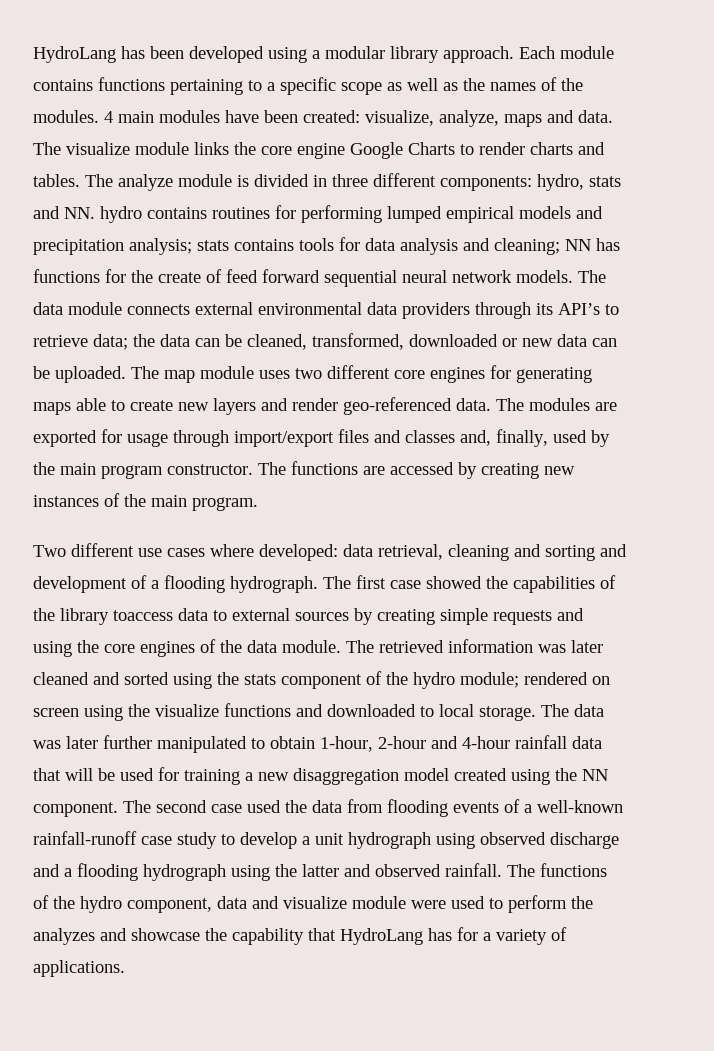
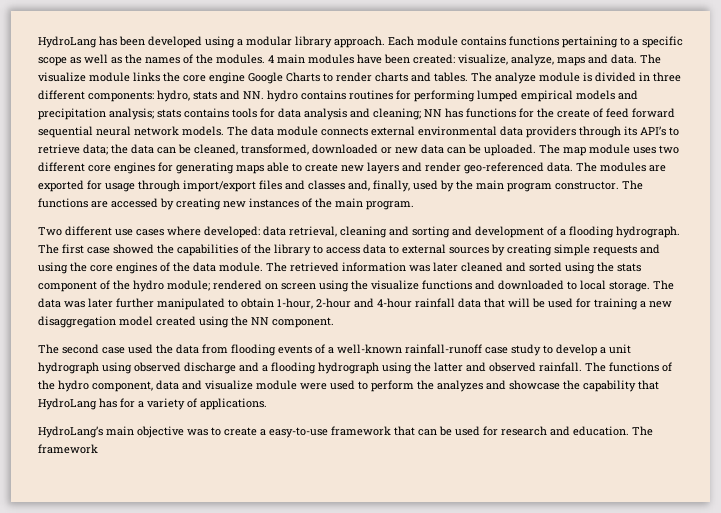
- The first case showed the capabilities of the library toaccess data to external sources by creating simple requests and using the core engines of the data module.
+ The first case showed the capabilities of the library to access data to external sources by creating simple requests and using the core engines of the data module.
- The data was later further manipulated to obtain 1-hour, 2-hour and 4-hour rainfall data that will be used for training a new disaggregation model created using the NN component. The second case used the data from flooding events of a well-known rainfall-runoff case study to develop a unit hydrograph using observed discharge and a flooding hydrograph using the latter and observed rainfall.
+ The data was later further manipulated to obtain 1-hour, 2-hour and 4-hour rainfall data that will be used for training a new disaggregation model created using the NN component.
+ The second case used the data from flooding events of a well-known rainfall-runoff case study to develop a unit hydrograph using observed discharge and a flooding hydrograph using the latter and observed rainfall.
+ HydroLang’s main objective was to create a easy-to-use framework that can be used for research and education. The framework

